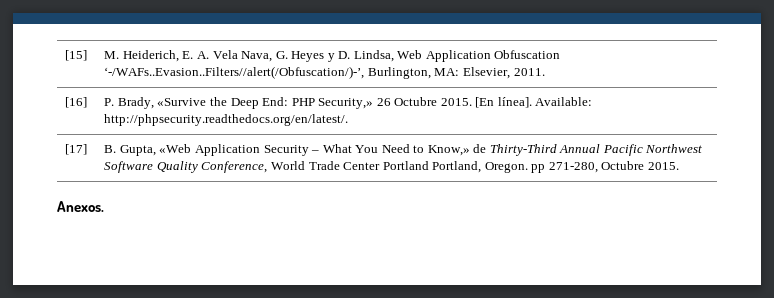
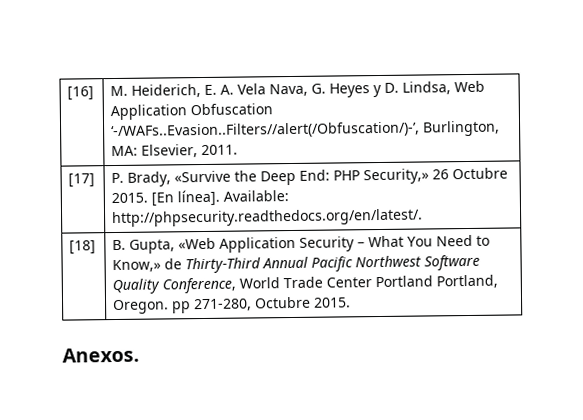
- [15] | M. Heiderich, E. A. Vela Nava, G. Heyes y D. Lindsa, Web Application Obfuscation ‘-/WAFs..Evasion..Filters//alert(/Obfuscation/)-’, Burlington, MA: Elsevier, 2011.
+ [16] | M. Heiderich, E. A. Vela Nava, G. Heyes y D. Lindsa, Web Application Obfuscation ‘-/WAFs..Evasion..Filters//alert(/Obfuscation/)-’, Burlington, MA: Elsevier, 2011.
- [16] | P. Brady, «Survive the Deep End: PHP Security,» 26 Octubre 2015. [En línea]. Available: http://phpsecurity.readthedocs.org/en/latest/.
+ [17] | P. Brady, «Survive the Deep End: PHP Security,» 26 Octubre 2015. [En línea]. Available: http://phpsecurity.readthedocs.org/en/latest/.
- [17] | B. Gupta, «Web Application Security – What You Need to Know,» de Thirty-Third Annual Pacific Northwest Software Quality Conference, World Trade Center Portland Portland, Oregon. pp 271-280, Octubre 2015.
+ [18] | B. Gupta, «Web Application Security – What You Need to Know,» de Thirty-Third Annual Pacific Northwest Software Quality Conference, World Trade Center Portland Portland, Oregon. pp 271-280, Octubre 2015.

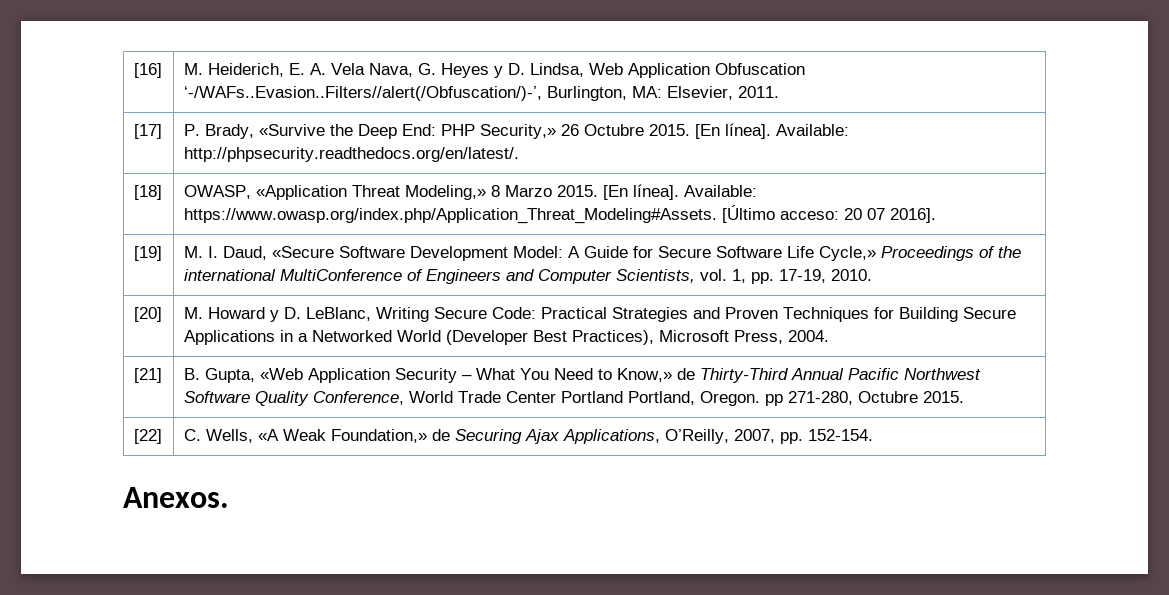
- [18] | B. Gupta, «Web Application Security – What You Need to Know,» de Thirty-Third Annual Pacific Northwest Software Quality Conference, World Trade Center Portland Portland, Oregon. pp 271-280, Octubre 2015.
+ [18] | OWASP, «Application Threat Modeling,» 8 Marzo 2015. [En línea]. Available: https://www.owasp.org/index.php/Application_Threat_Modeling#Assets. [Último acceso: 20 07 2016].
+ [19] | M. I. Daud, «Secure Software Development Model: A Guide for Secure Software Life Cycle,» Proceedings of the international MultiConference of Engineers and Computer Scientists, vol. 1, pp. 17-19, 2010.
+ [20] | M. Howard y D. LeBlanc, Writing Secure Code: Practical Strategies and Proven Techniques for Building Secure Applications in a Networked World (Developer Best Practices), Microsoft Press, 2004.
+ [21] | B. Gupta, «Web Application Security – What You Need to Know,» de Thirty-Third Annual Pacific Northwest Software Quality Conference, World Trade Center Portland Portland, Oregon. pp 271-280, Octubre 2015.
+ [22] | C. Wells, «A Weak Foundation,» de Securing Ajax Applications, O’Reilly, 2007, pp. 152-154.

